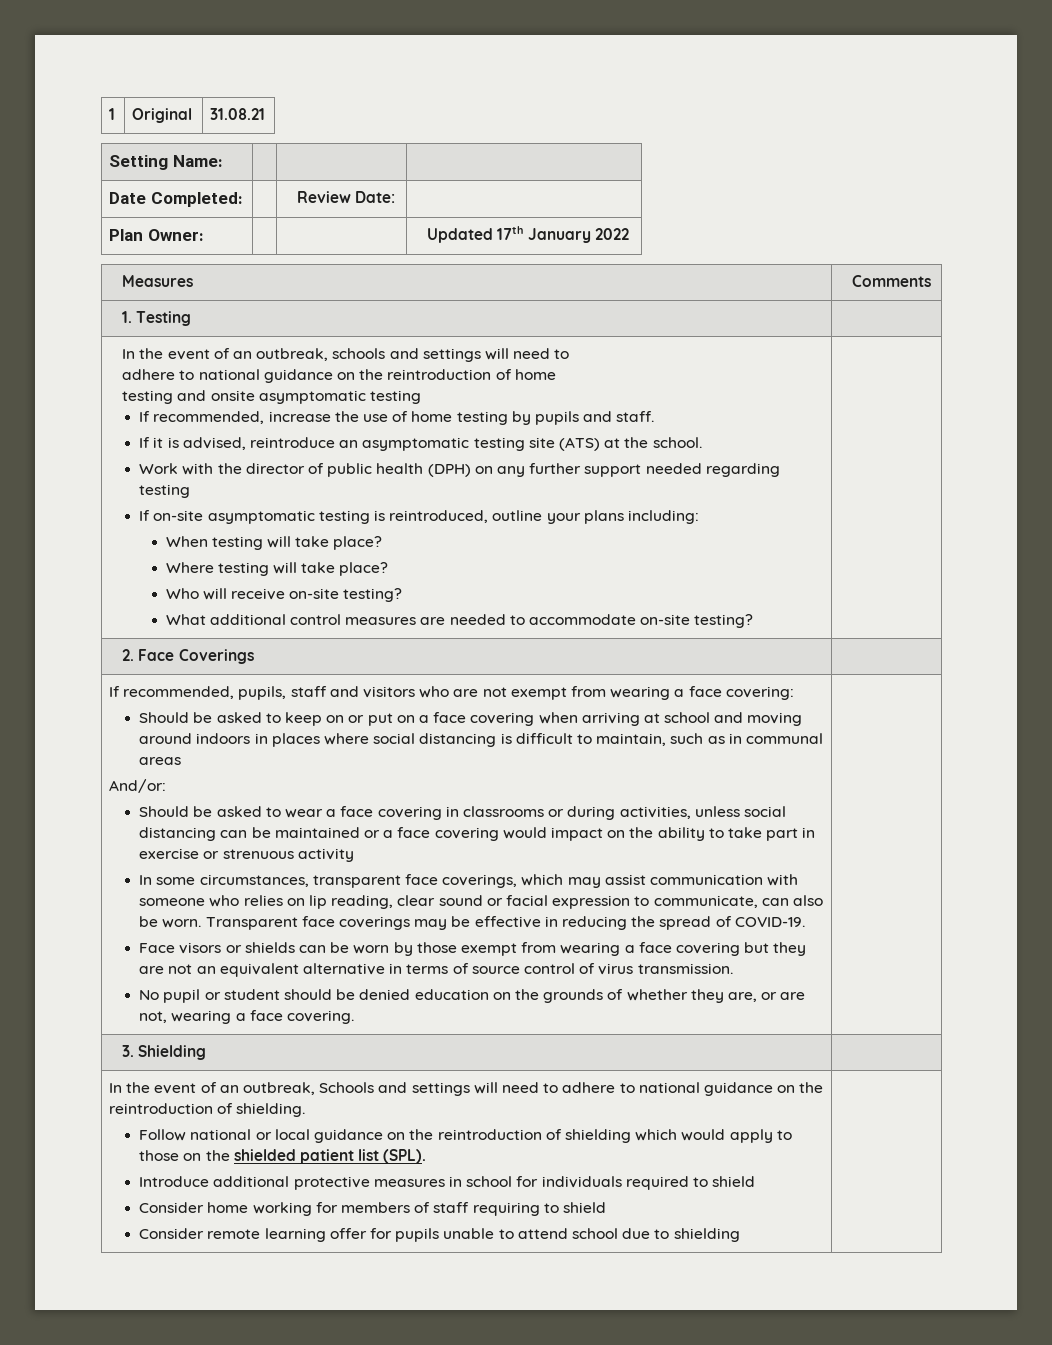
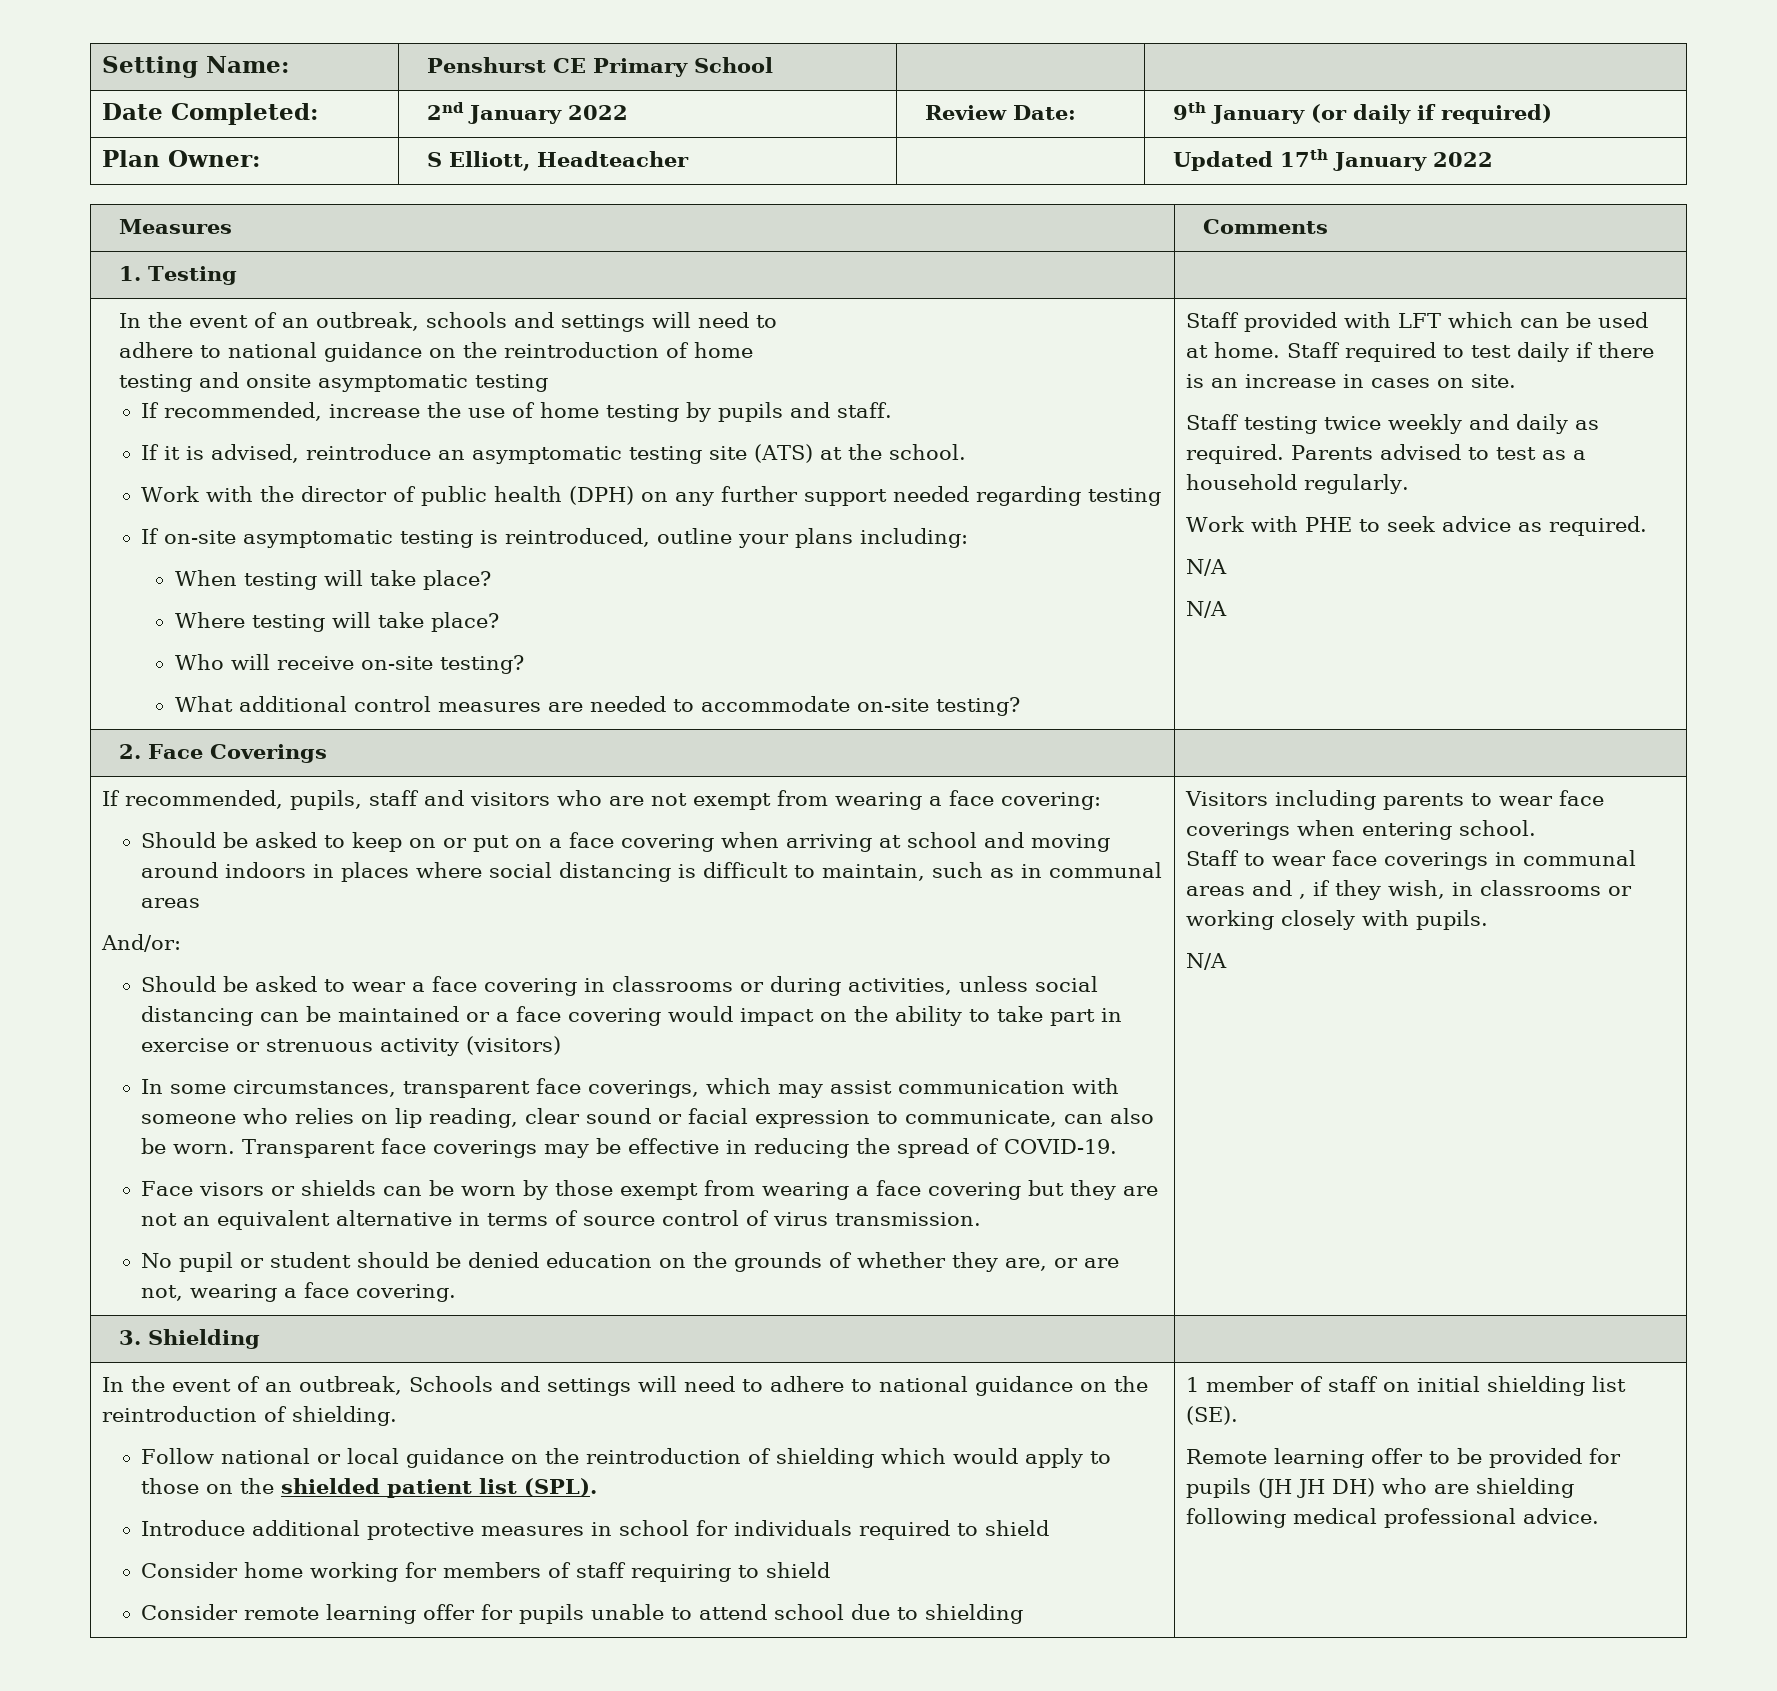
- 1 | Original | 31.08.21
- Setting Name: | | |
+ Setting Name: | Penshurst CE Primary School | |
- Date Completed: | | Review Date: |
+ Date Completed: | 2nd January 2022 | Review Date: | 9th January (or daily if required)
- Plan Owner: | | | Updated 17th January 2022
+ Plan Owner: | S Elliott, Headteacher | | Updated 17th January 2022
+ Staff provided with LFT which can be used at home. Staff required to test daily if there is an increase in cases on site.
+ Staff testing twice weekly and daily as required. Parents advised to test as a household regularly.
+ Work with PHE to seek advice as required.
+ N/A
+ N/A
- Should be asked to wear a face covering in classrooms or during activities, unless social distancing can be maintained or a face covering would impact on the ability to take part in exercise or strenuous activity
+ Should be asked to wear a face covering in classrooms or during activities, unless social distancing can be maintained or a face covering would impact on the ability to take part in exercise or strenuous activity (visitors)
+ Visitors including parents to wear face coverings when entering school.
+ Staff to wear face coverings in communal areas and , if they wish, in classrooms or working closely with pupils.
+ N/A
+ 1 member of staff on initial shielding list (SE).
+ Remote learning offer to be provided for pupils (JH JH DH) who are shielding following medical professional advice.

